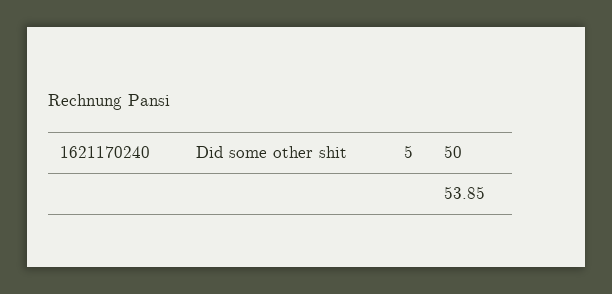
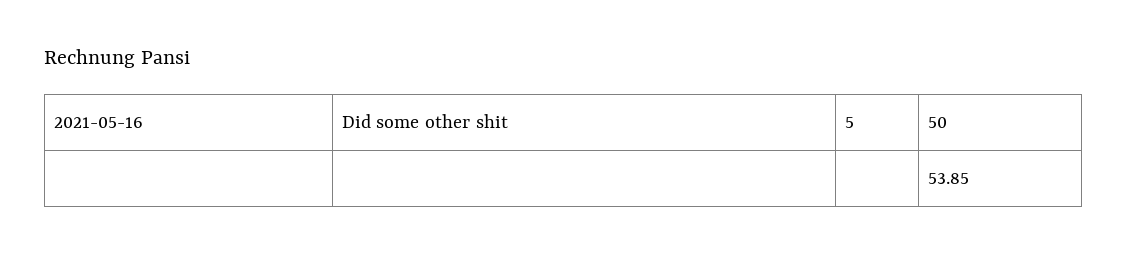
- 1621170240 | Did some other shit | 5 | 50
+ 2021-05-16 | Did some other shit | 5 | 50

